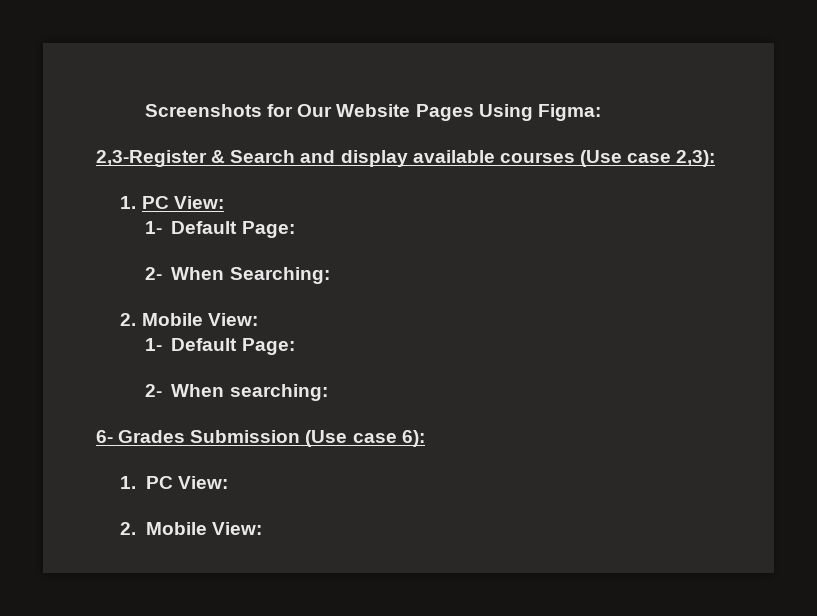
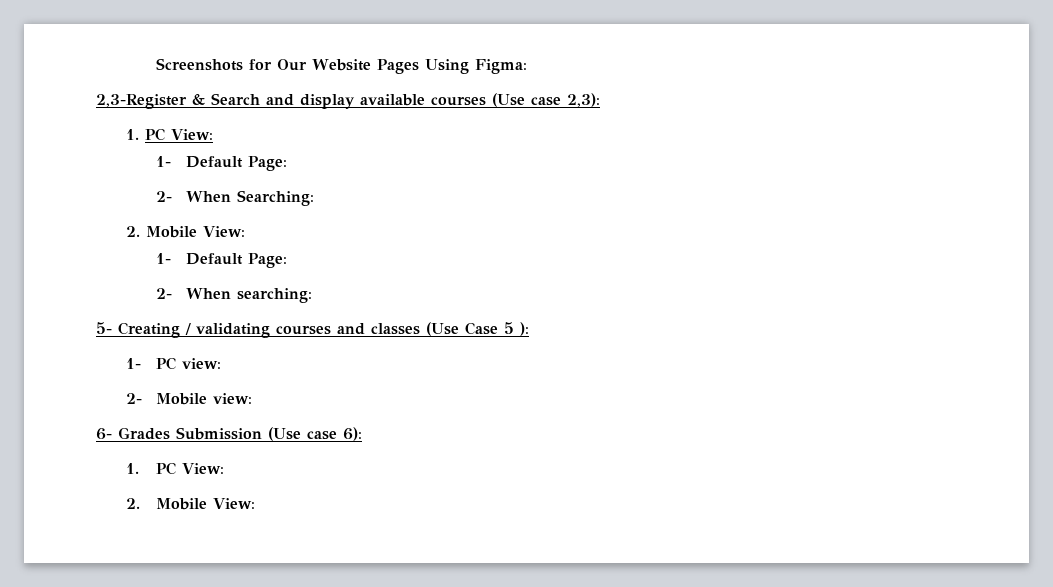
+ 5- Creating / validating courses and classes (Use Case 5 ):
+ 1- PC view:
+ 2- Mobile view:

